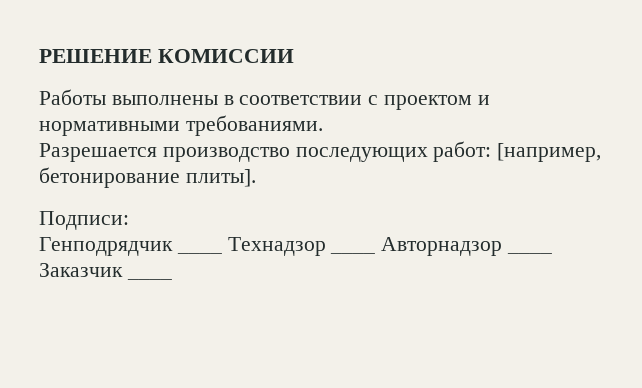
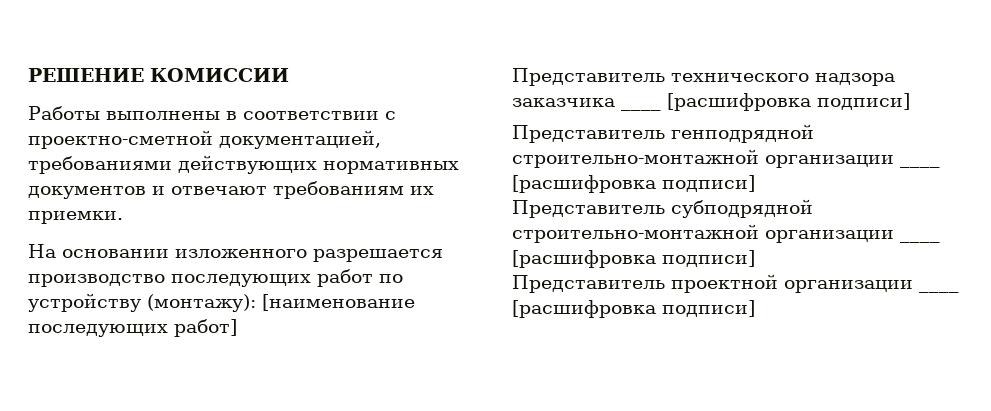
- Работы выполнены в соответствии с проектом и нормативными требованиями.
- Разрешается производство последующих работ: [например, бетонирование плиты].
- Подписи:
- Генподрядчик ____ Технадзор ____ Авторнадзор ____ Заказчик ____
+ Работы выполнены в соответствии с проектно-сметной документацией, требованиями действующих нормативных документов и отвечают требованиям их приемки.
+ На основании изложенного разрешается производство последующих работ по устройству (монтажу): [наименование последующих работ]
+ Представитель технического надзора заказчика ____ [расшифровка подписи]
+ Представитель генподрядной строительно-монтажной организации ____ [расшифровка подписи]
+ Представитель субподрядной строительно-монтажной организации ____ [расшифровка подписи]
+ Представитель проектной организации ____ [расшифровка подписи]

